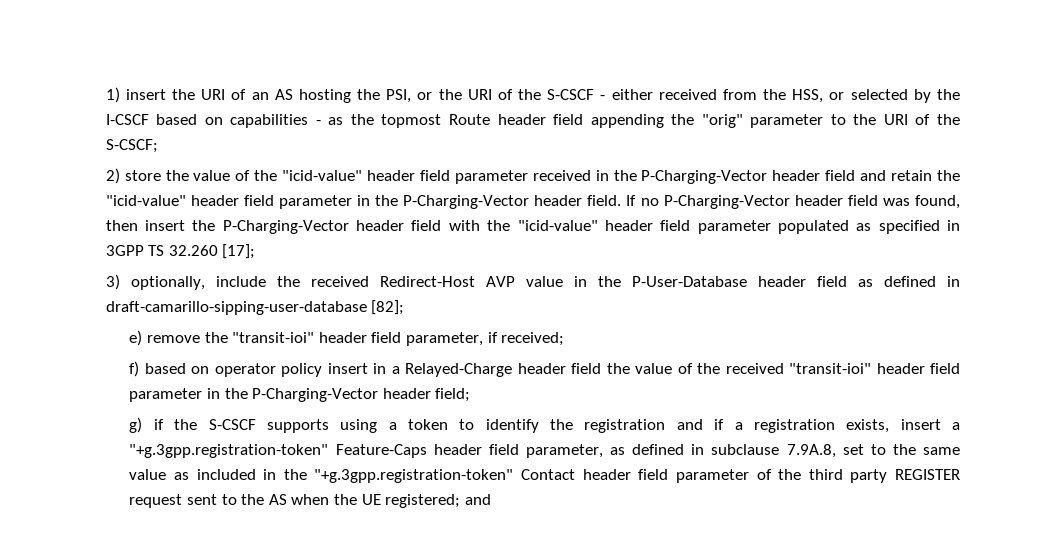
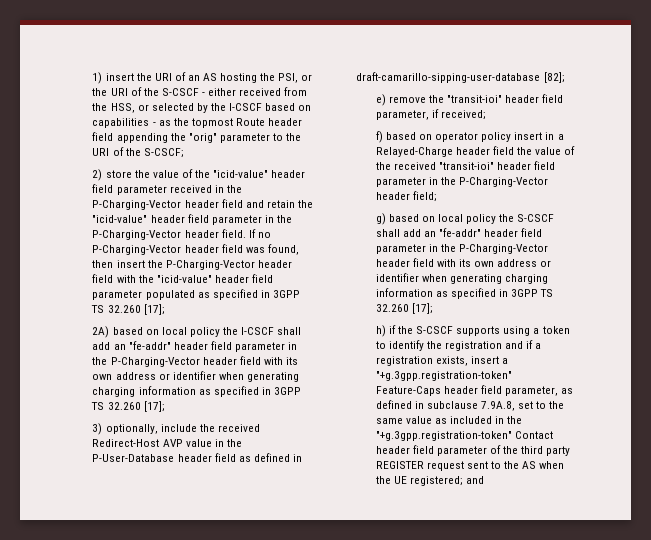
+ 2A) based on local policy the I-CSCF shall add an "fe-addr" header field parameter in the P-Charging-Vector header field with its own address or identifier when generating charging information as specified in 3GPP TS 32.260 [17];
- g) if the S-CSCF supports using a token to identify the registration and if a registration exists, insert a "+g.3gpp.registration-token" Feature-Caps header field parameter, as defined in subclause 7.9A.8, set to the same value as included in the "+g.3gpp.registration-token" Contact header field parameter of the third party REGISTER request sent to the AS when the UE registered; and
+ g) based on local policy the S-CSCF shall add an "fe-addr" header field parameter in the P-Charging-Vector header field with its own address or identifier when generating charging information as specified in 3GPP TS 32.260 [17];
+ h) if the S-CSCF supports using a token to identify the registration and if a registration exists, insert a "+g.3gpp.registration-token" Feature-Caps header field parameter, as defined in subclause 7.9A.8, set to the same value as included in the "+g.3gpp.registration-token" Contact header field parameter of the third party REGISTER request sent to the AS when the UE registered; and

